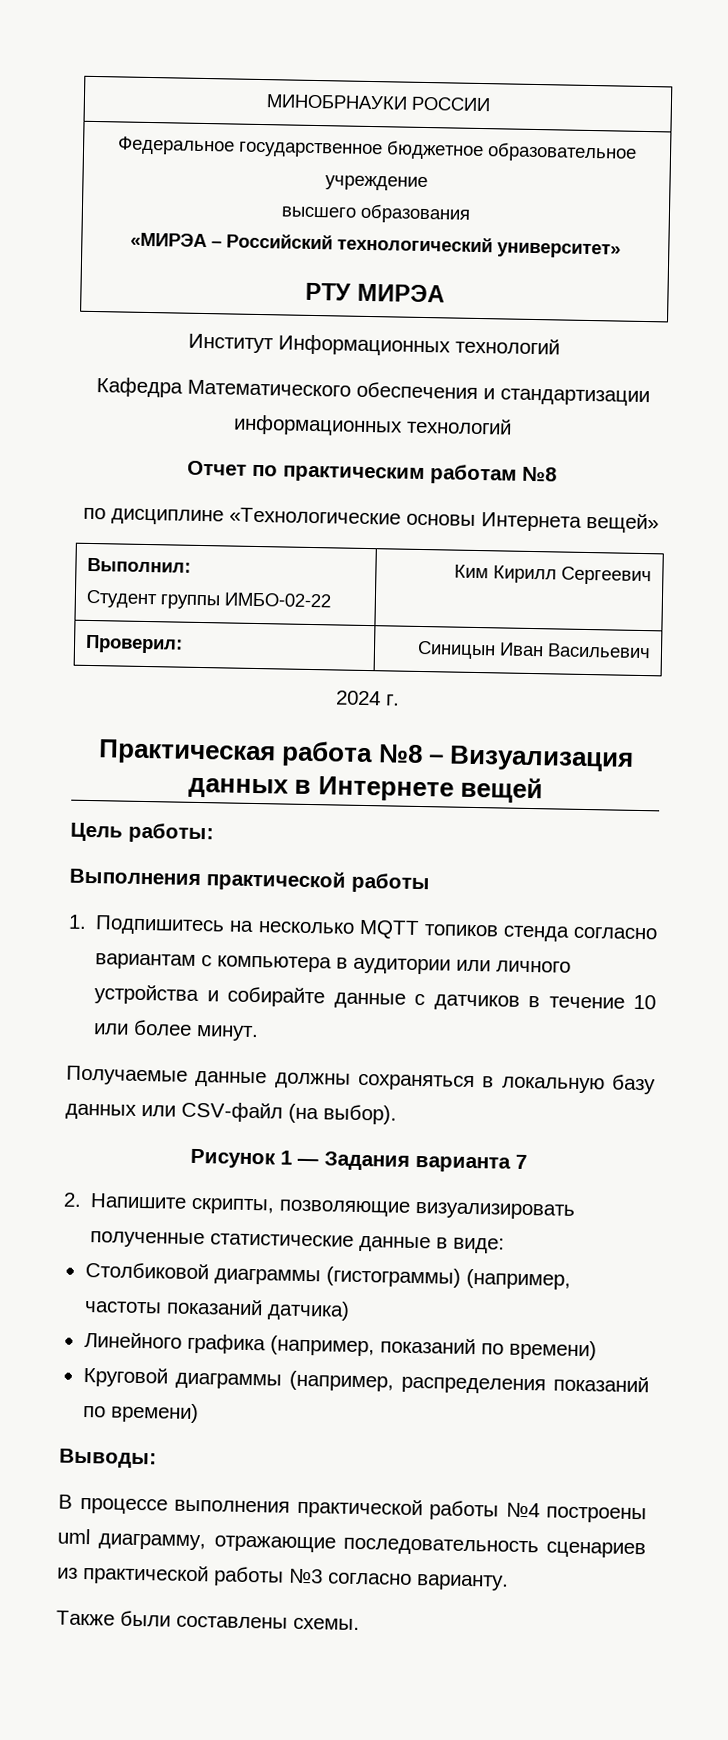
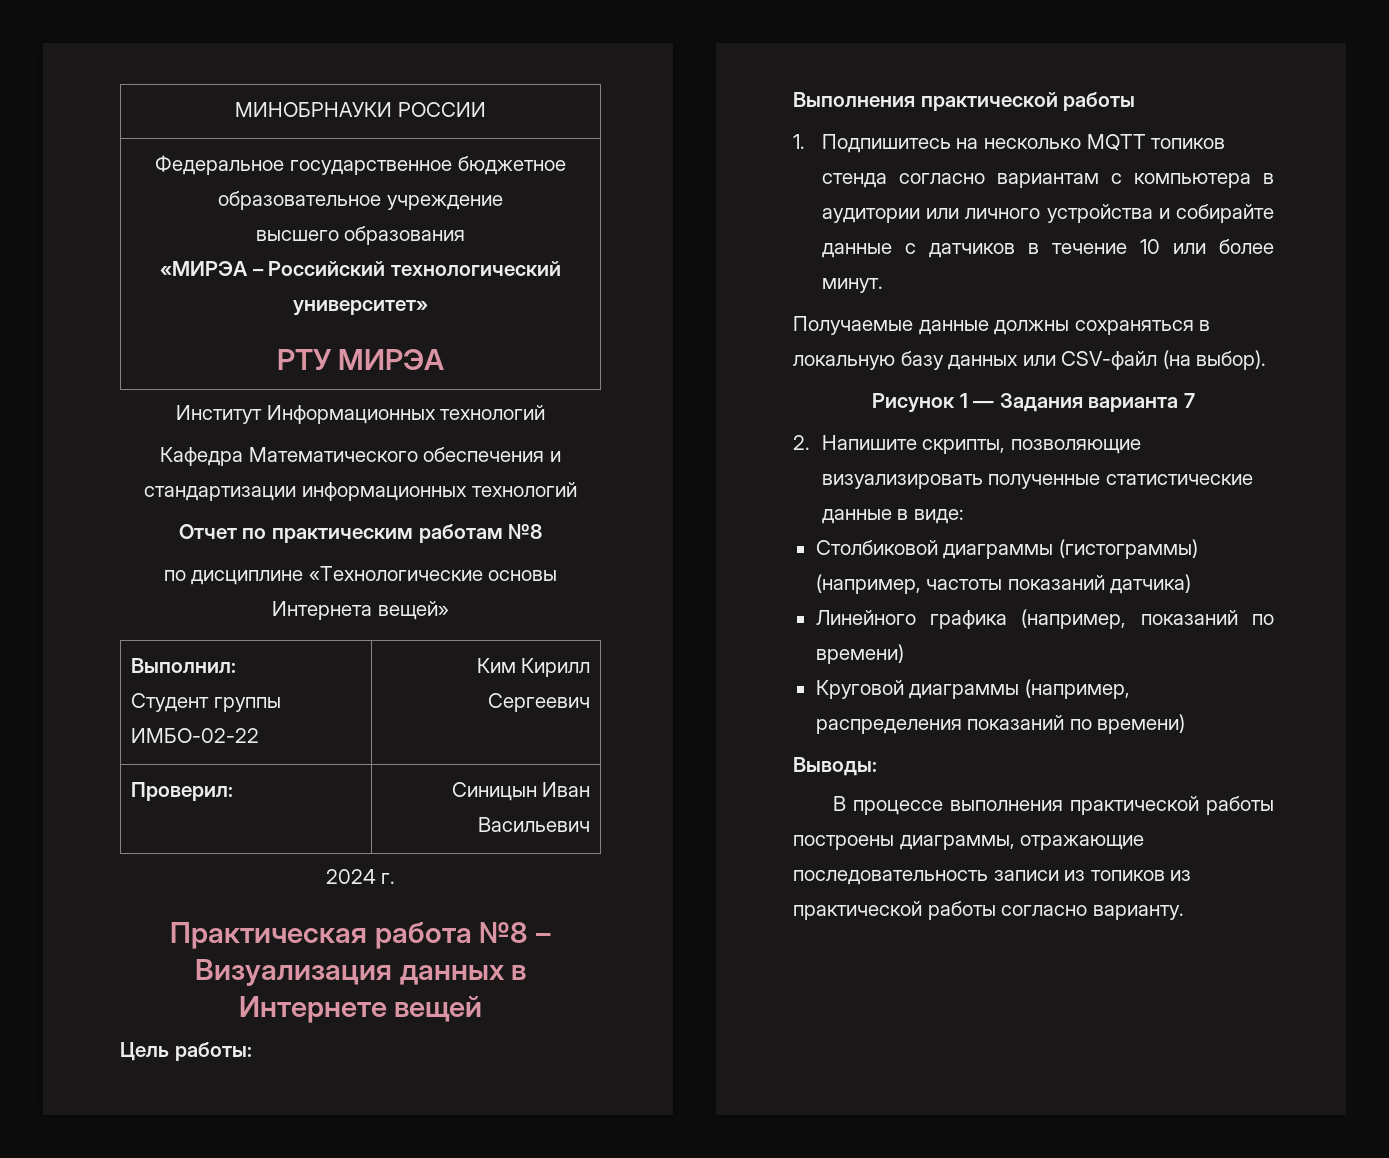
- В процессе выполнения практической работы №4 построены uml диаграмму, отражающие последовательность сценариев из практической работы №3 согласно варианту.
+ В процессе выполнения практической работы построены диаграммы, отражающие последовательность записи из топиков из практической работы согласно варианту.
- Также были составлены схемы.

